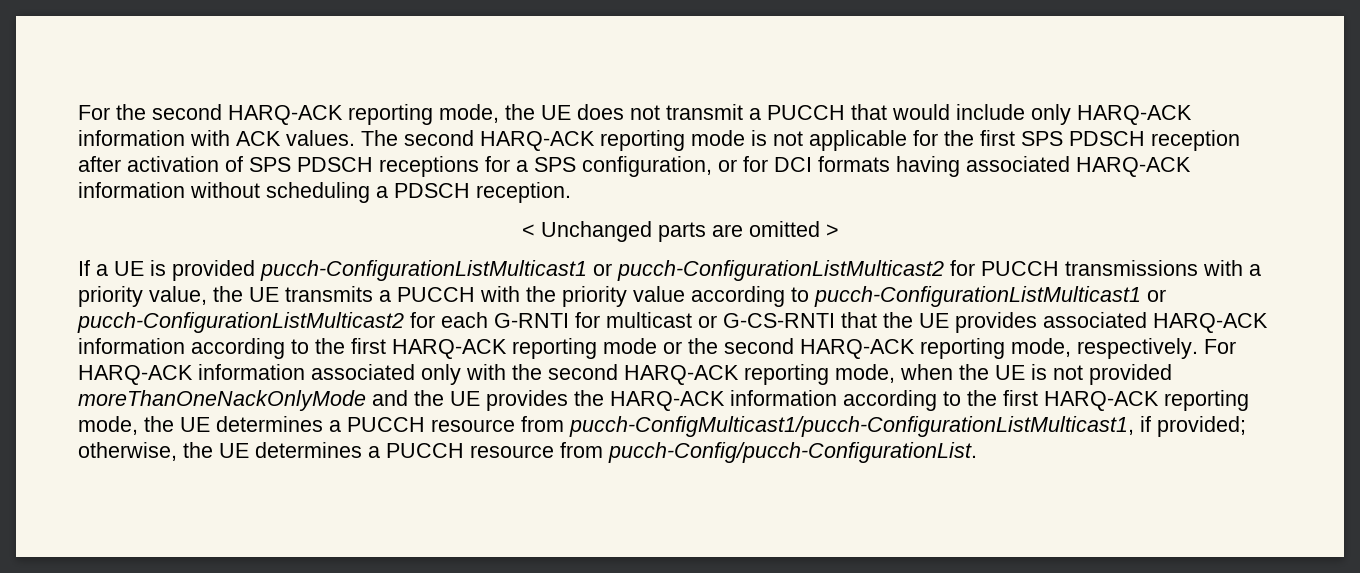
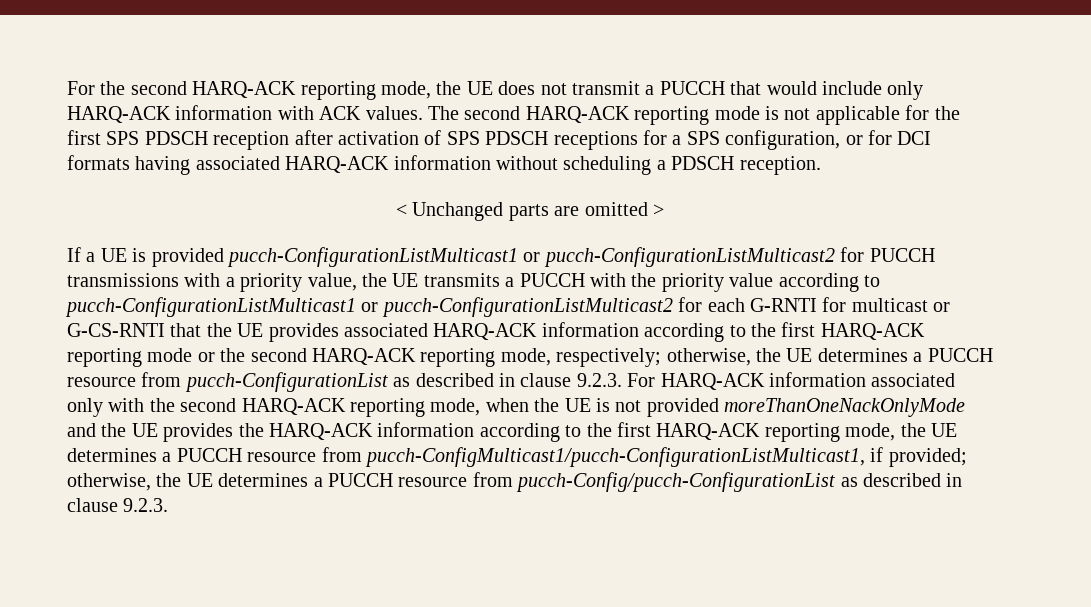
- If a UE is provided pucch-ConfigurationListMulticast1 or pucch-ConfigurationListMulticast2 for PUCCH transmissions with a priority value, the UE transmits a PUCCH with the priority value according to pucch-ConfigurationListMulticast1 or pucch-ConfigurationListMulticast2 for each G-RNTI for multicast or G-CS-RNTI that the UE provides associated HARQ-ACK information according to the first HARQ-ACK reporting mode or the second HARQ-ACK reporting mode, respectively. For HARQ-ACK information associated only with the second HARQ-ACK reporting mode, when the UE is not provided moreThanOneNackOnlyMode and the UE provides the HARQ-ACK information according to the first HARQ-ACK reporting mode, the UE determines a PUCCH resource from pucch-ConfigMulticast1/pucch-ConfigurationListMulticast1, if provided;
+ If a UE is provided pucch-ConfigurationListMulticast1 or pucch-ConfigurationListMulticast2 for PUCCH transmissions with a priority value, the UE transmits a PUCCH with the priority value according to pucch-ConfigurationListMulticast1 or pucch-ConfigurationListMulticast2 for each G-RNTI for multicast or G-CS-RNTI that the UE provides associated HARQ-ACK information according to the first HARQ-ACK reporting mode or the second HARQ-ACK reporting mode, respectively; otherwise, the UE determines a PUCCH resource from pucch-ConfigurationList as described in clause 9.2.3. For HARQ-ACK information associated only with the second HARQ-ACK reporting mode, when the UE is not provided moreThanOneNackOnlyMode and the UE provides the HARQ-ACK information according to the first HARQ-ACK reporting mode, the UE determines a PUCCH resource from pucch-ConfigMulticast1/pucch-ConfigurationListMulticast1, if provided;
- otherwise, the UE determines a PUCCH resource from pucch-Config/pucch-ConfigurationList.
+ otherwise, the UE determines a PUCCH resource from pucch-Config/pucch-ConfigurationList as described in clause 9.2.3.

